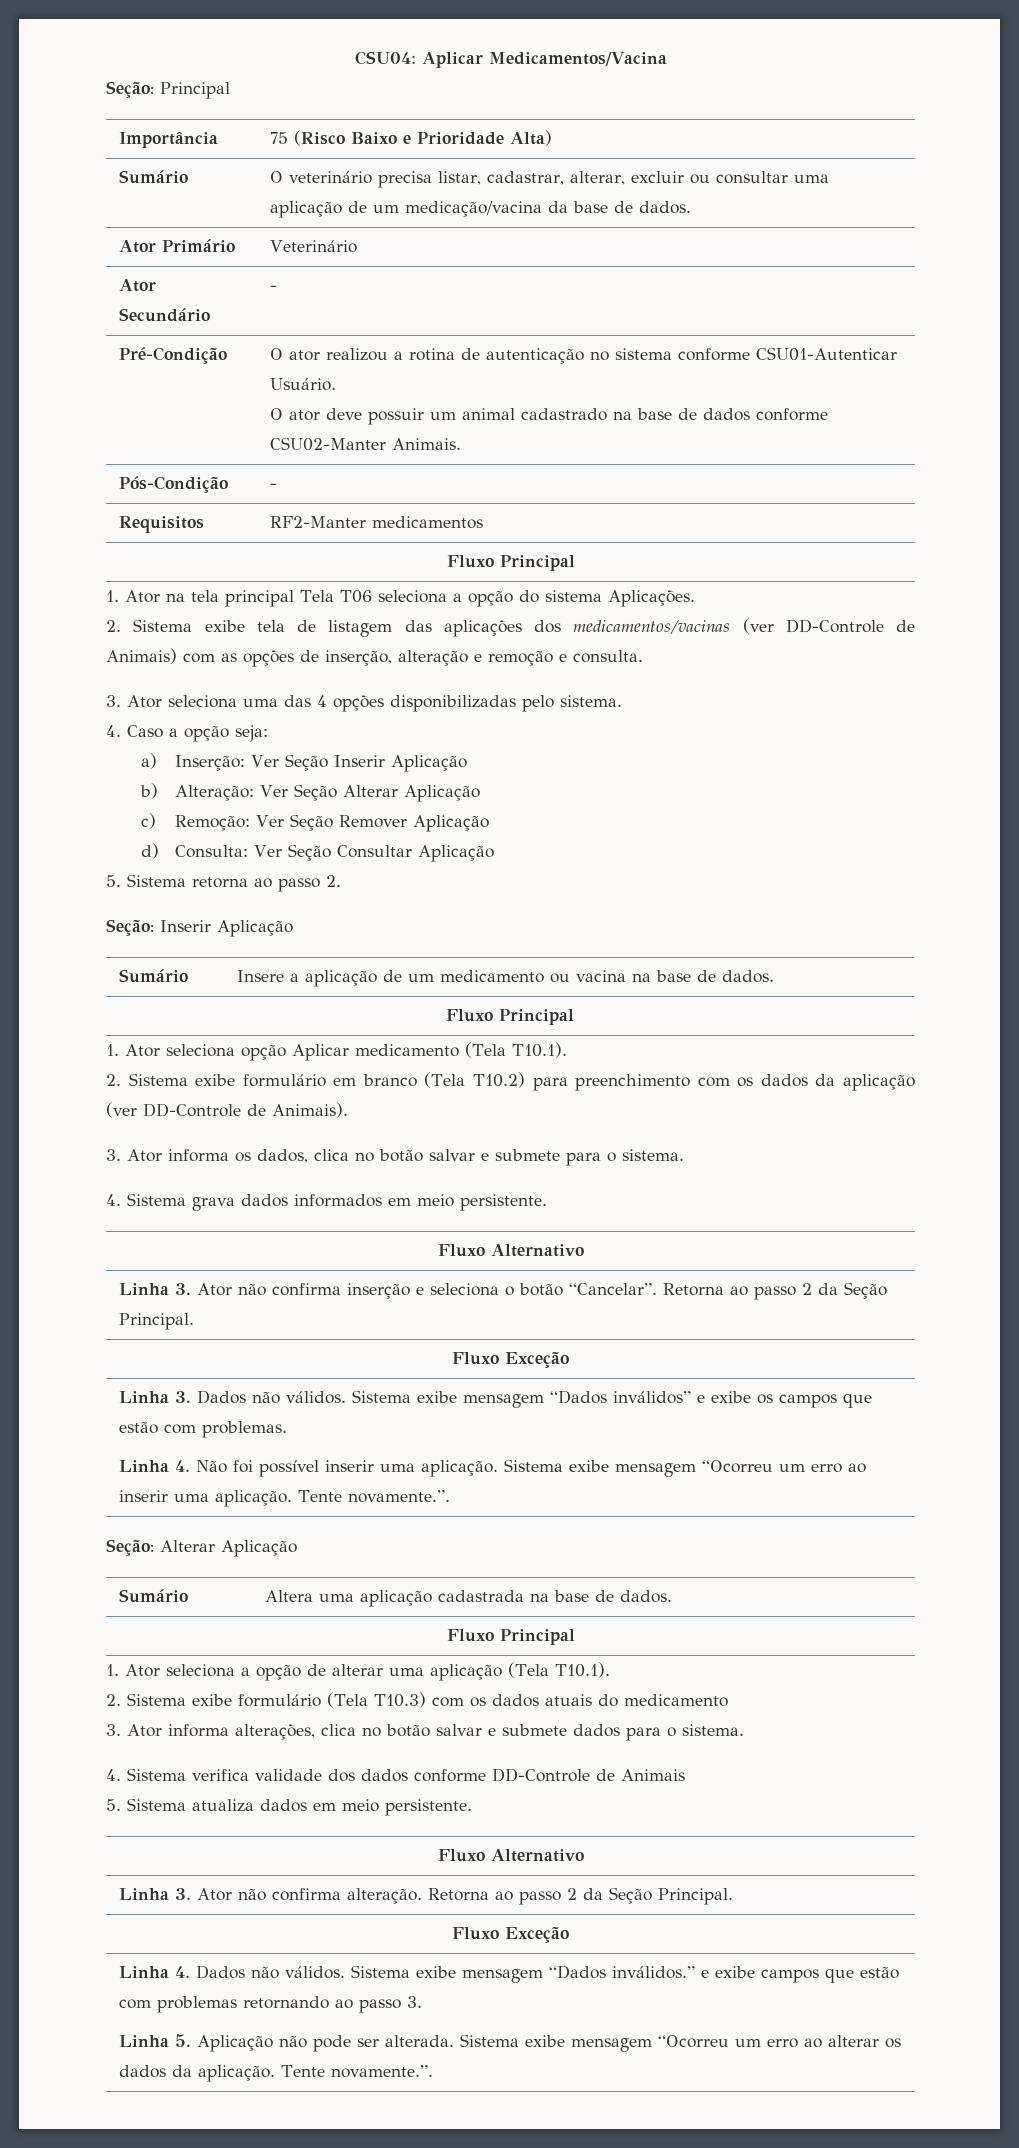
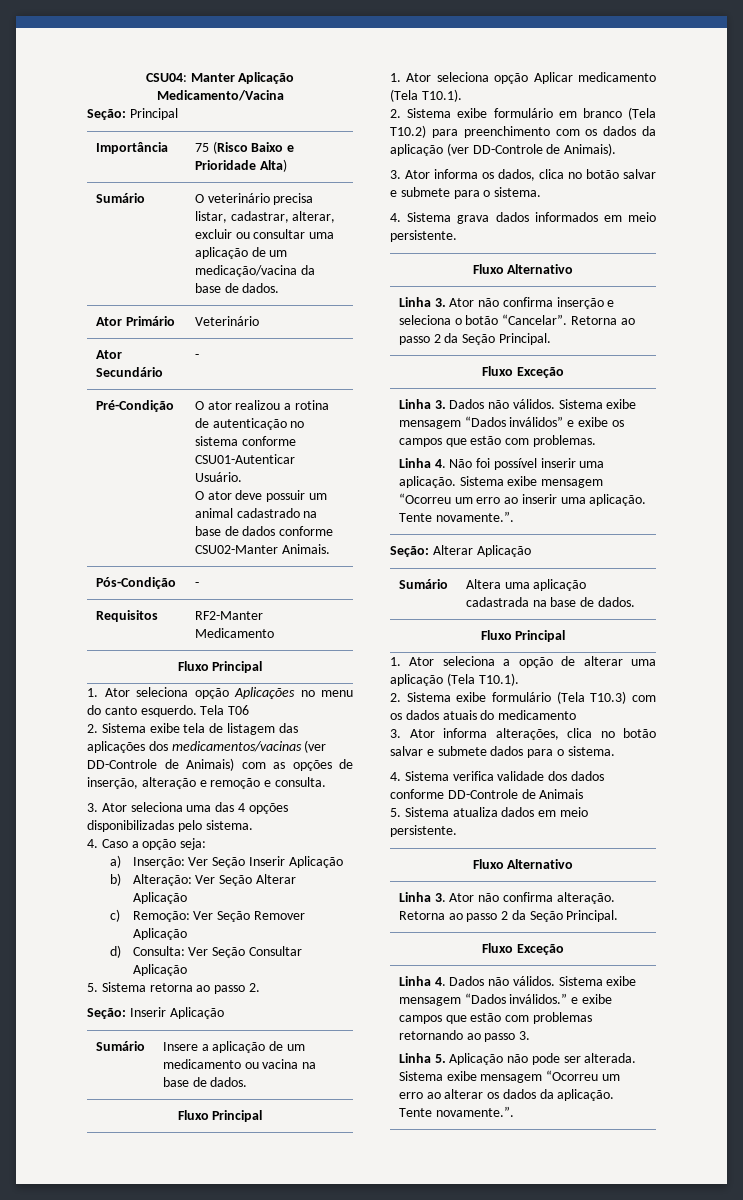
- CSU04: Aplicar Medicamentos/Vacina
+ CSU04: Manter Aplicação Medicamento/Vacina
- Requisitos | RF2-Manter medicamentos
+ Requisitos | RF2-Manter Medicamento
  Fluxo Principal
- 1. Ator na tela principal Tela T06 seleciona a opção do sistema Aplicações.
+ 1. Ator seleciona opção Aplicações no menu do canto esquerdo. Tela T06

